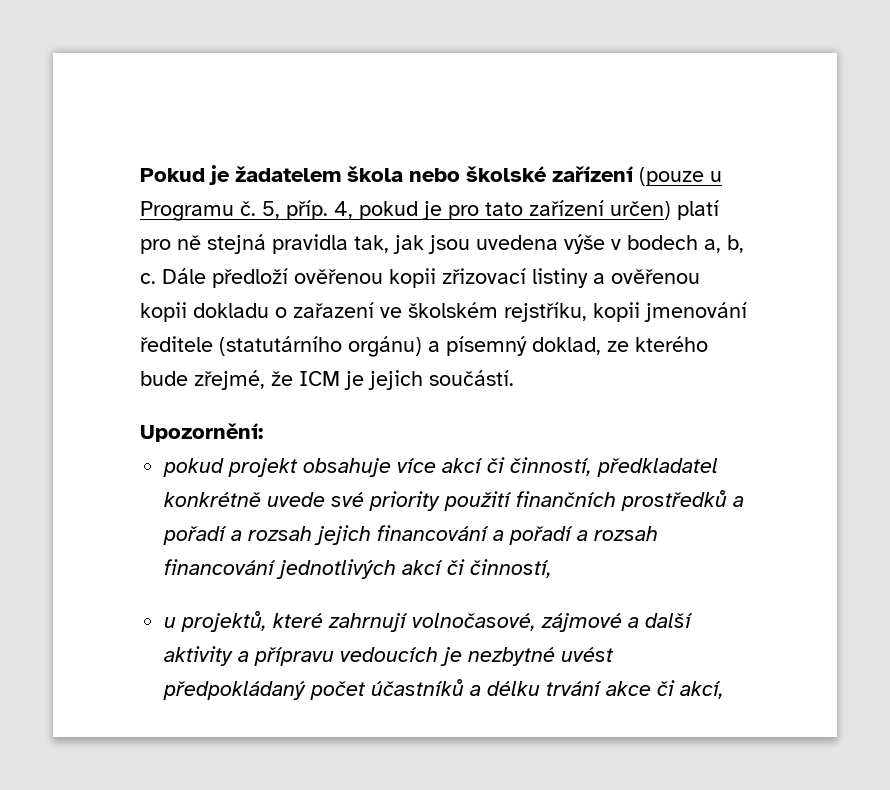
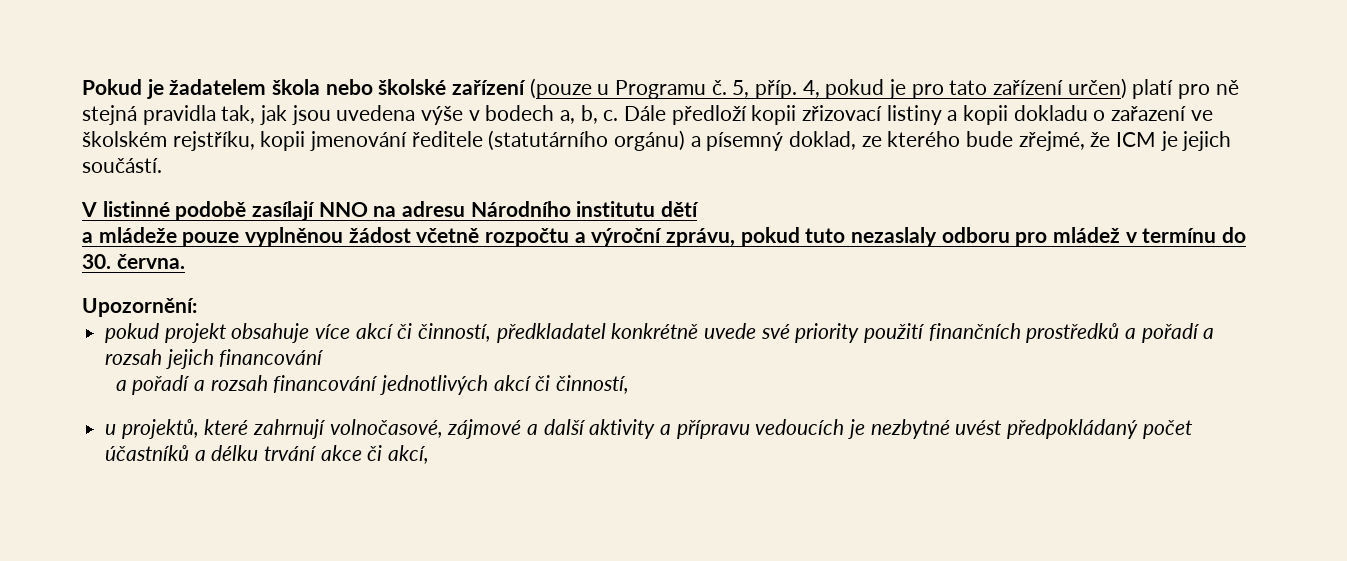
- Dále předloží ověřenou kopii zřizovací listiny a ověřenou kopii dokladu o zařazení ve školském rejstříku, kopii jmenování ředitele (statutárního orgánu) a písemný doklad, ze kterého bude zřejmé, že ICM je jejich součástí.
+ Dále předloží kopii zřizovací listiny a kopii dokladu o zařazení ve školském rejstříku, kopii jmenování ředitele (statutárního orgánu) a písemný doklad, ze kterého bude zřejmé, že ICM je jejich součástí.
+ V listinné podobě zasílají NNO na adresu Národního institutu dětí
+ a mládeže pouze vyplněnou žádost včetně rozpočtu a výroční zprávu, pokud tuto nezaslaly odboru pro mládež v termínu do 30. června.
- pokud projekt obsahuje více akcí či činností, předkladatel konkrétně uvede své priority použití finančních prostředků a pořadí a rozsah jejich financování a pořadí a rozsah financování jednotlivých akcí či činností,
+ pokud projekt obsahuje více akcí či činností, předkladatel konkrétně uvede své priority použití finančních prostředků a pořadí a rozsah jejich financování
+ a pořadí a rozsah financování jednotlivých akcí či činností,

